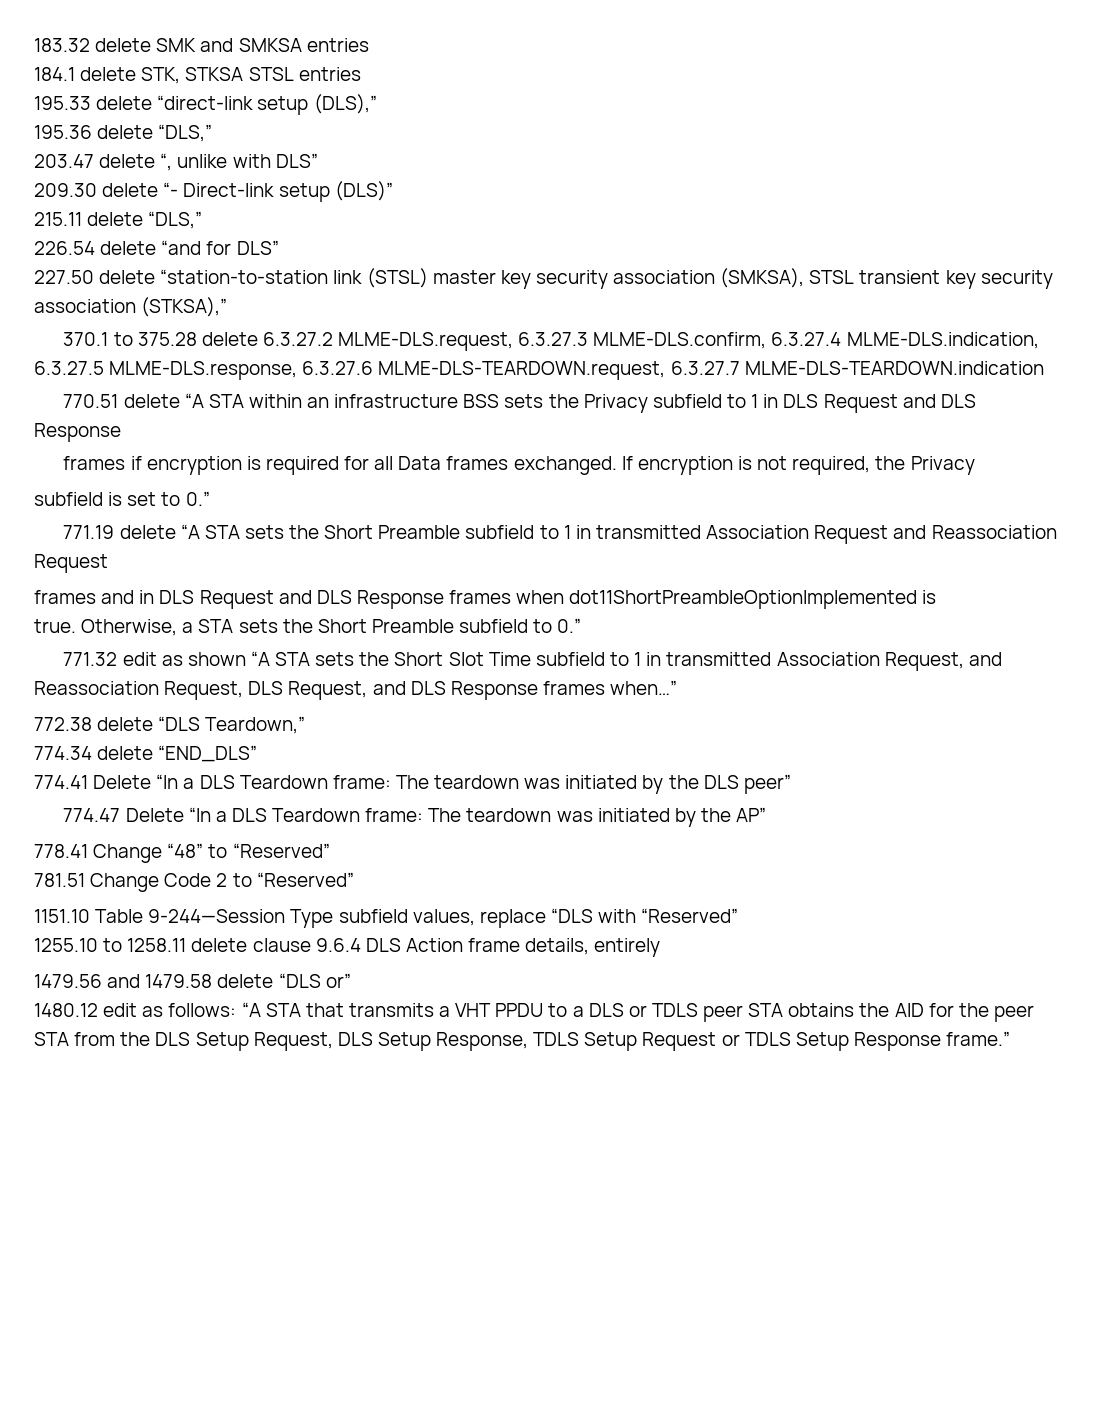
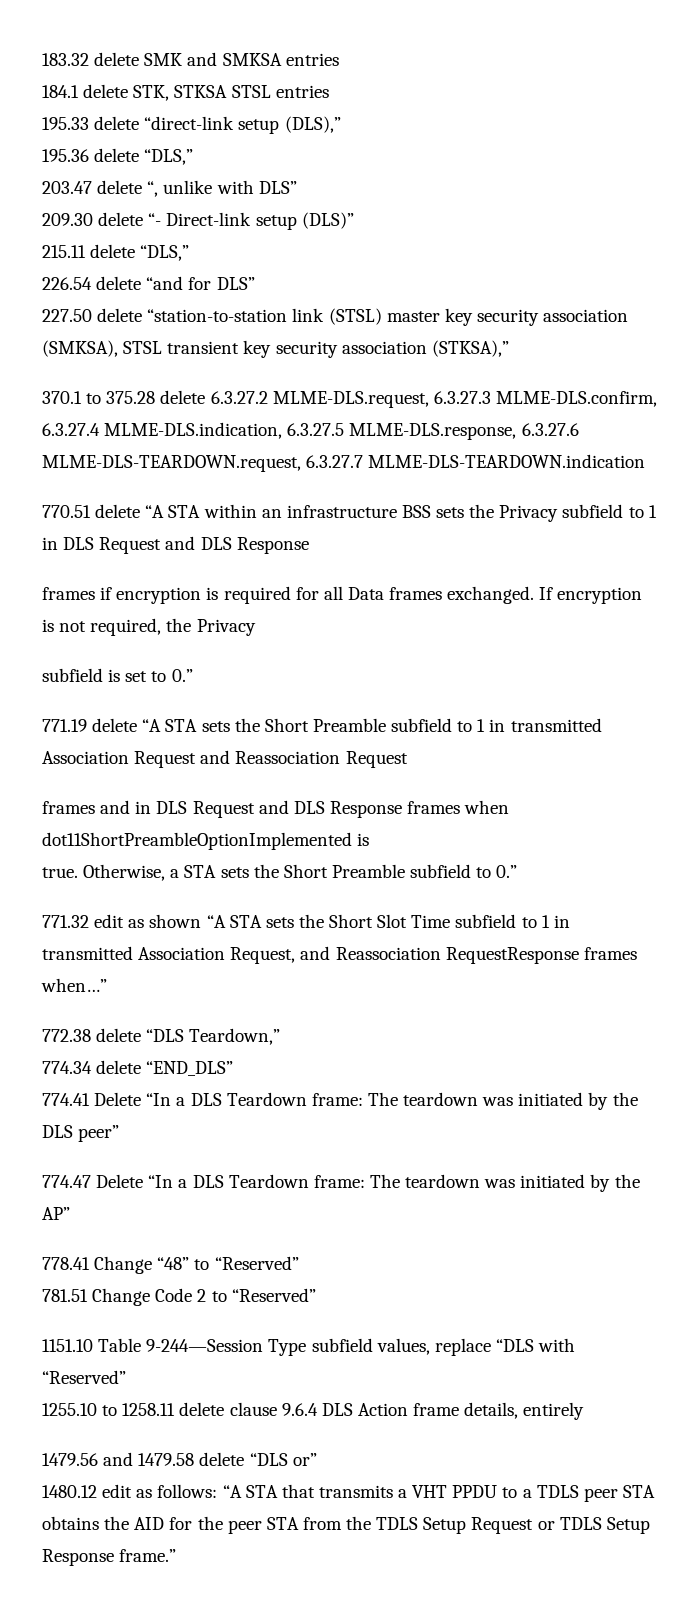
- 771.32 edit as shown “A STA sets the Short Slot Time subfield to 1 in transmitted Association Request, and Reassociation Request, DLS Request, and DLS Response frames when…”
+ 771.32 edit as shown “A STA sets the Short Slot Time subfield to 1 in transmitted Association Request, and Reassociation RequestResponse frames when…”
- 1480.12 edit as follows: “A STA that transmits a VHT PPDU to a DLS or TDLS peer STA obtains the AID for the peer STA from the DLS Setup Request, DLS Setup Response, TDLS Setup Request or TDLS Setup Response frame.”
+ 1480.12 edit as follows: “A STA that transmits a VHT PPDU to a TDLS peer STA obtains the AID for the peer STA from the TDLS Setup Request or TDLS Setup Response frame.”

